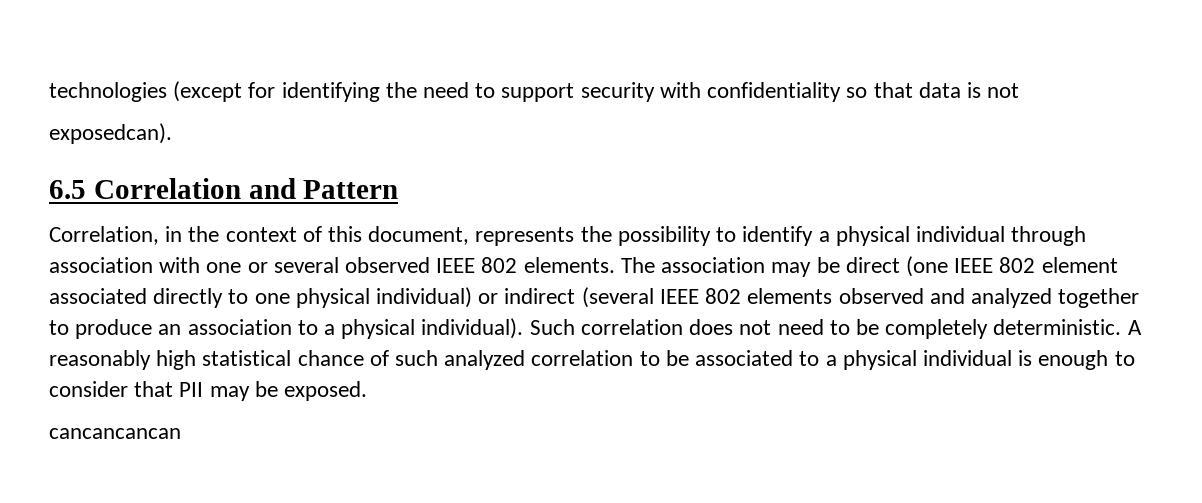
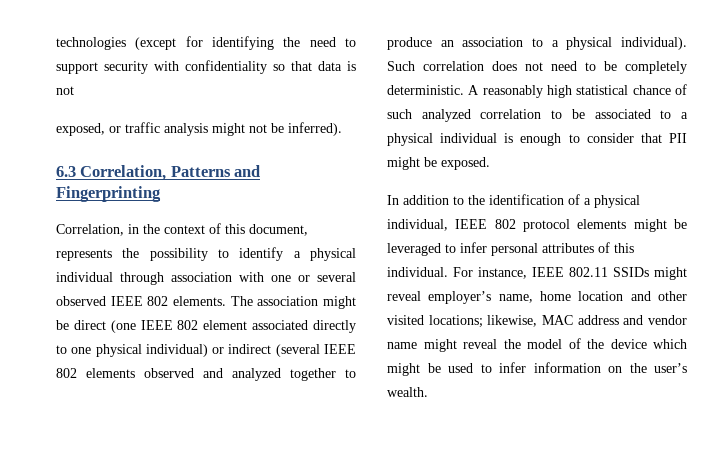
- exposedcan).
- 6.5 Correlation and Pattern
+ exposed, or traffic analysis might not be inferred).
+ 6.3 Correlation, Patterns and Fingerprinting
- The association may be direct (one IEEE 802 element associated directly to one physical individual) or indirect (several IEEE 802 elements observed and analyzed together to produce an association to a physical individual).
+ The association might be direct (one IEEE 802 element associated directly to one physical individual) or indirect (several IEEE 802 elements observed and analyzed together to produce an association to a physical individual).
- A reasonably high statistical chance of such analyzed correlation to be associated to a physical individual is enough to consider that PII may be exposed.
+ A reasonably high statistical chance of such analyzed correlation to be associated to a physical individual is enough to consider that PII might be exposed.
- cancancancan
+ In addition to the identification of a physical individual, IEEE 802 protocol elements might be leveraged to infer personal attributes of this individual. For instance, IEEE 802.11 SSIDs might reveal employer’s name, home location and other visited locations; likewise, MAC address and vendor name might reveal the model of the device which might be used to infer information on the user’s wealth.

